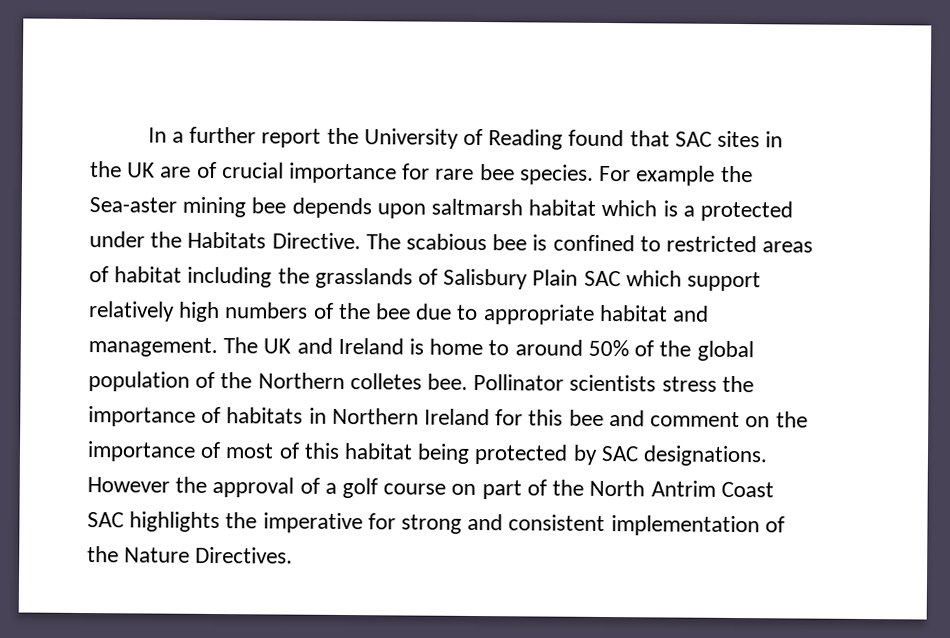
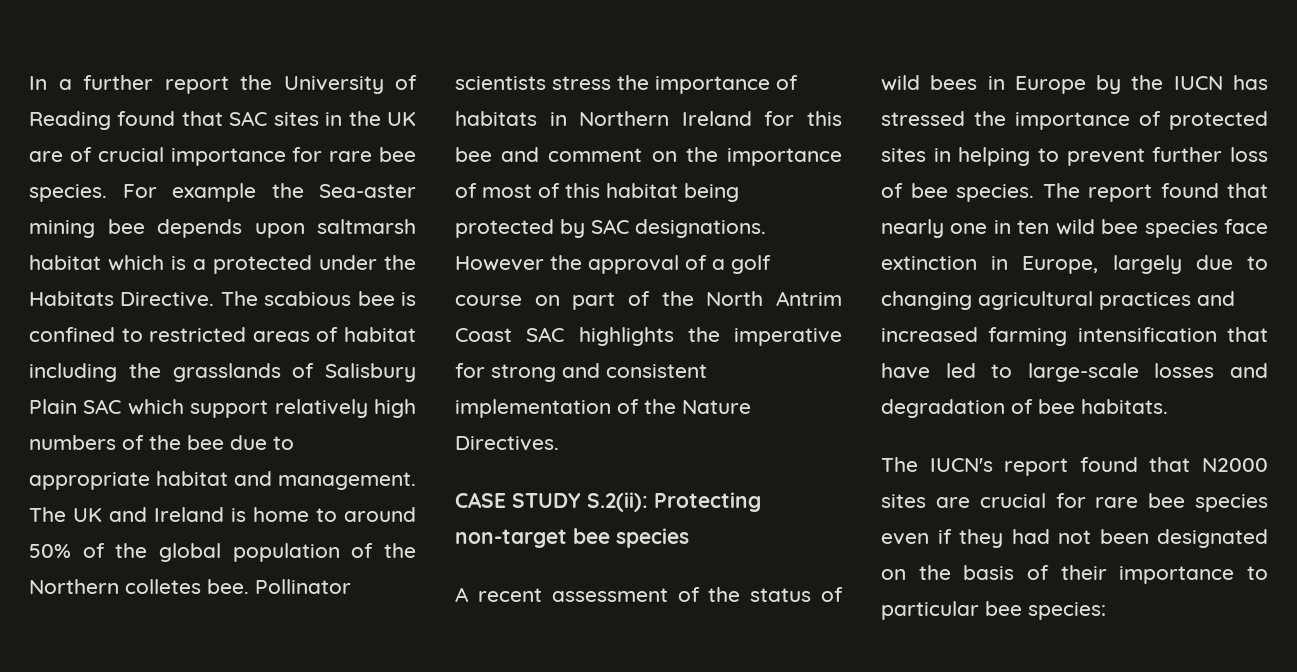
+ CASE STUDY S.2(ii): Protecting non-target bee species
+ A recent assessment of the status of wild bees in Europe by the IUCN has stressed the importance of protected sites in helping to prevent further loss of bee species. The report found that nearly one in ten wild bee species face extinction in Europe, largely due to changing agricultural practices and increased farming intensification that have led to large-scale losses and degradation of bee habitats.
+ The IUCN's report found that N2000 sites are crucial for rare bee species even if they had not been designated on the basis of their importance to particular bee species:

